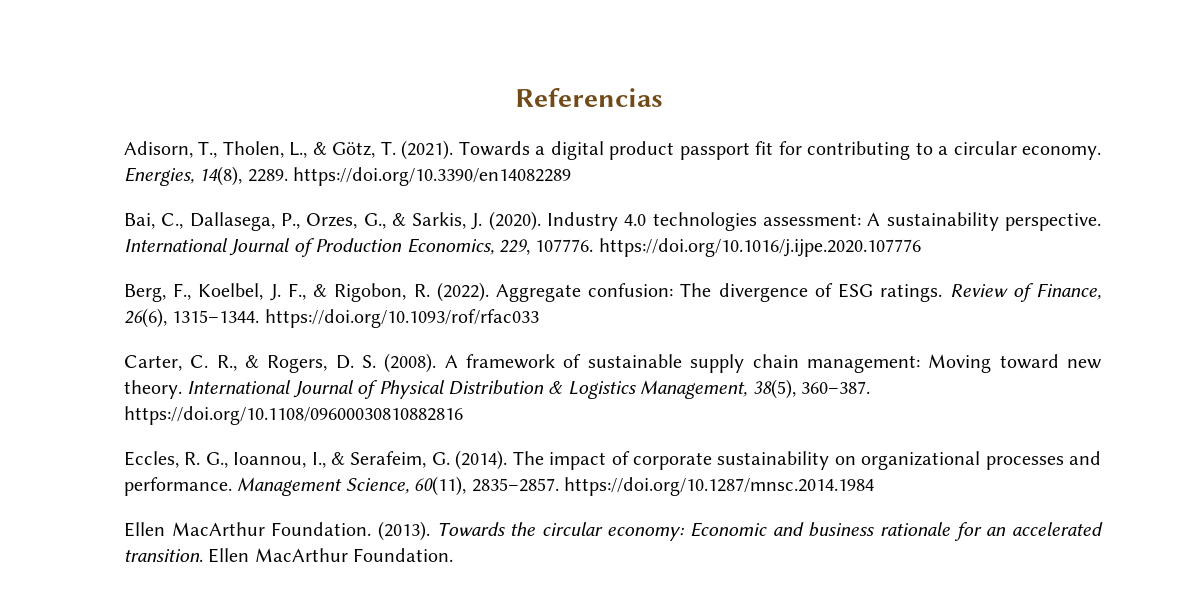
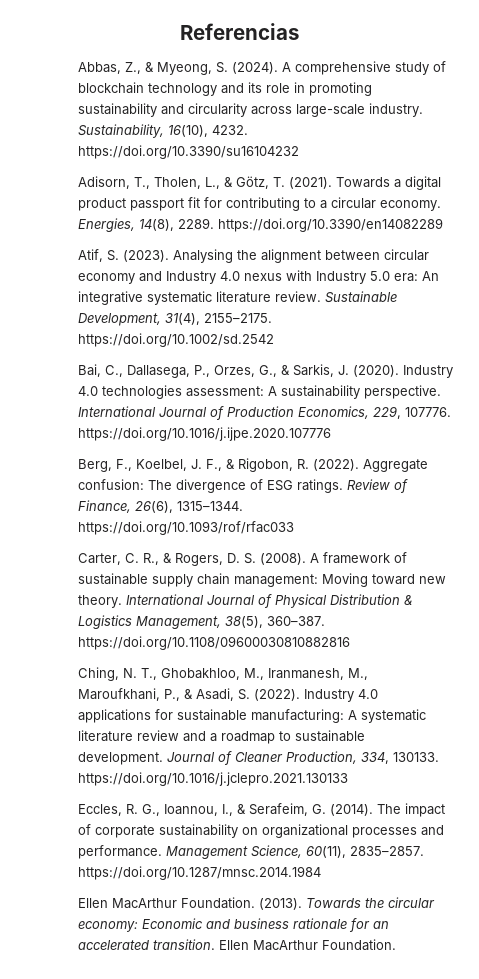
+ Abbas, Z., & Myeong, S. (2024). A comprehensive study of blockchain technology and its role in promoting sustainability and circularity across large-scale industry. Sustainability, 16(10), 4232. https://doi.org/10.3390/su16104232
+ Atif, S. (2023). Analysing the alignment between circular economy and Industry 4.0 nexus with Industry 5.0 era: An integrative systematic literature review. Sustainable Development, 31(4), 2155–2175. https://doi.org/10.1002/sd.2542
+ Ching, N. T., Ghobakhloo, M., Iranmanesh, M., Maroufkhani, P., & Asadi, S. (2022). Industry 4.0 applications for sustainable manufacturing: A systematic literature review and a roadmap to sustainable development. Journal of Cleaner Production, 334, 130133. https://doi.org/10.1016/j.jclepro.2021.130133

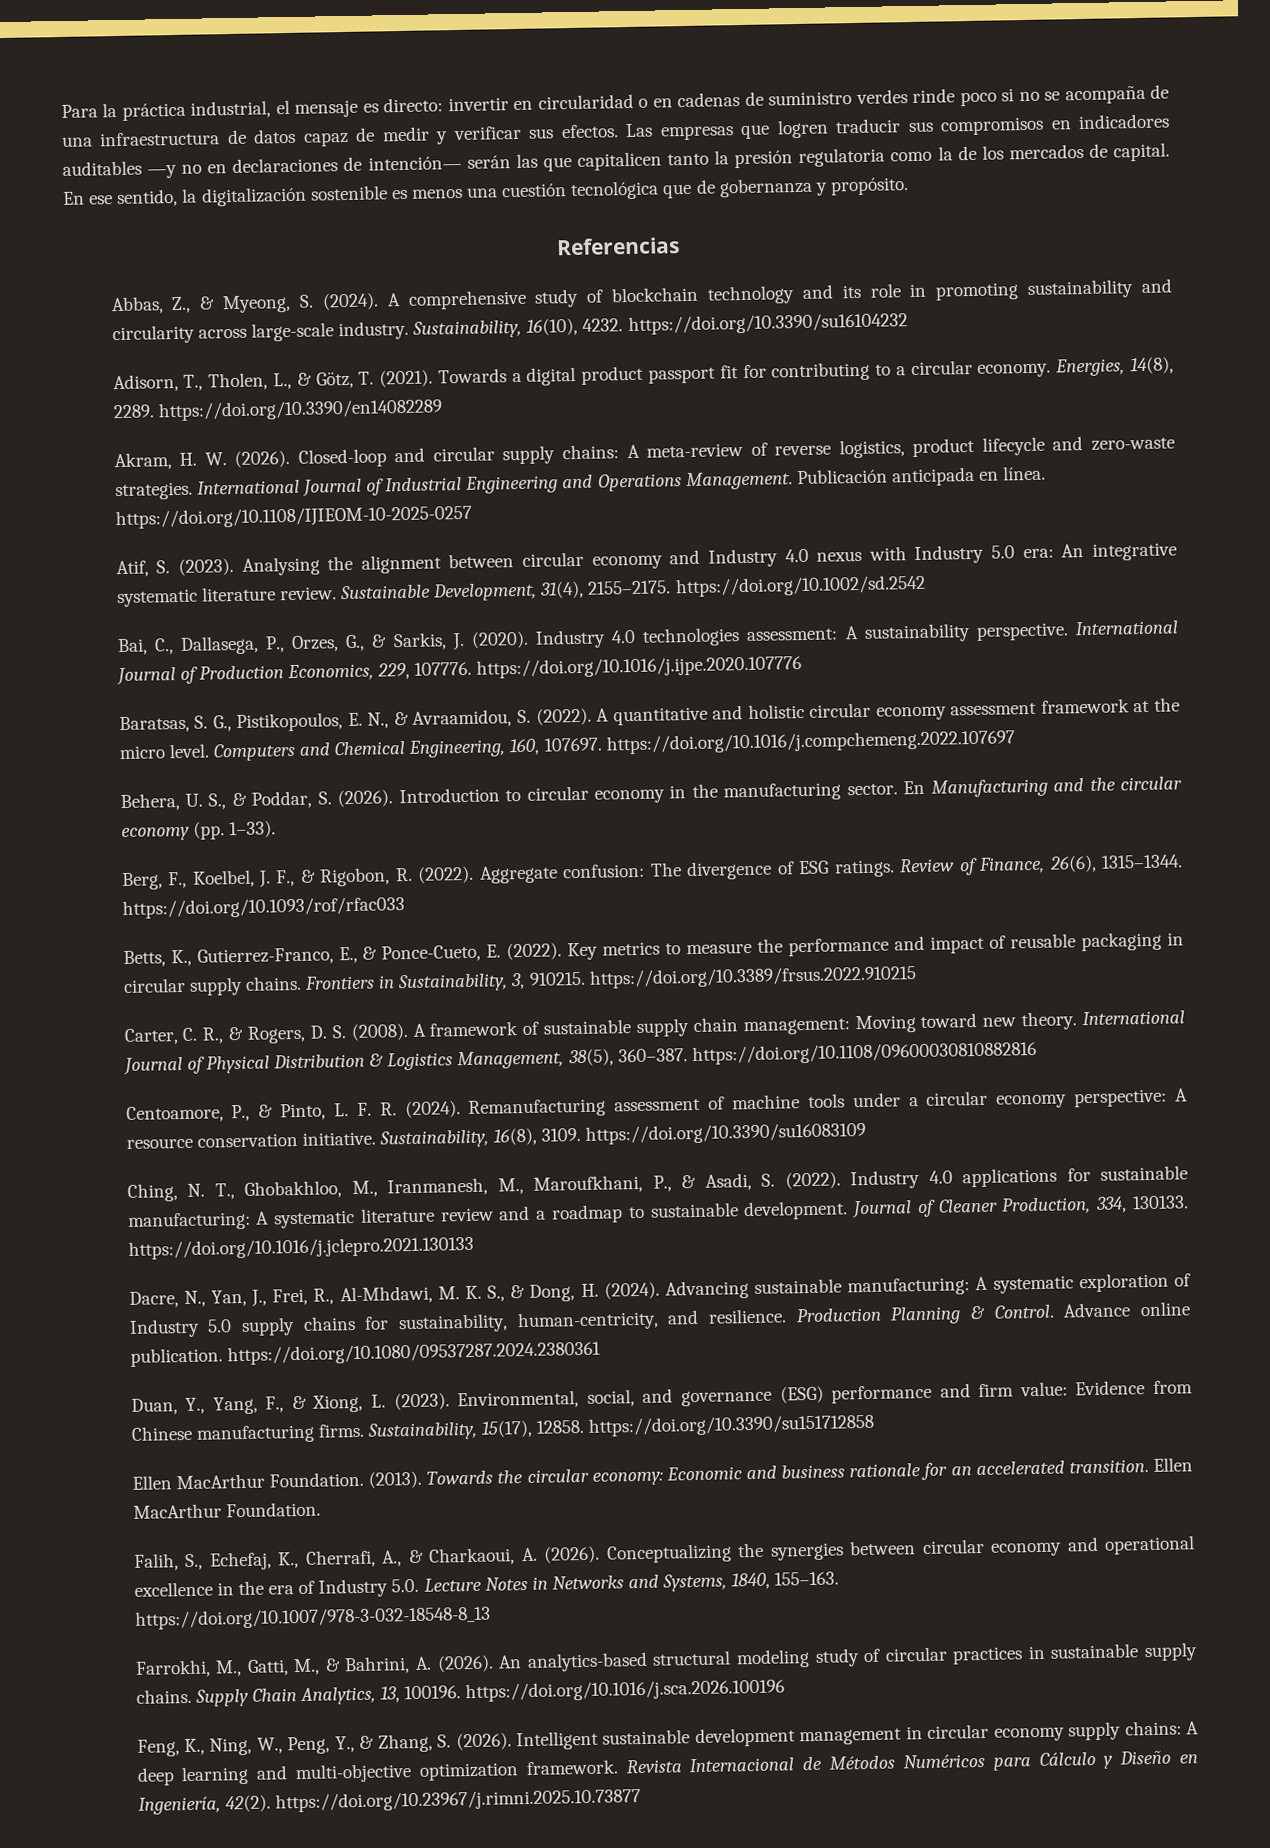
+ Para la práctica industrial, el mensaje es directo: invertir en circularidad o en cadenas de suministro verdes rinde poco si no se acompaña de una infraestructura de datos capaz de medir y verificar sus efectos. Las empresas que logren traducir sus compromisos en indicadores auditables —y no en declaraciones de intención— serán las que capitalicen tanto la presión regulatoria como la de los mercados de capital. En ese sentido, la digitalización sostenible es menos una cuestión tecnológica que de gobernanza y propósito.
+ Akram, H. W. (2026). Closed-loop and circular supply chains: A meta-review of reverse logistics, product lifecycle and zero-waste strategies. International Journal of Industrial Engineering and Operations Management. Publicación anticipada en línea. https://doi.org/10.1108/IJIEOM-10-2025-0257
+ Baratsas, S. G., Pistikopoulos, E. N., & Avraamidou, S. (2022). A quantitative and holistic circular economy assessment framework at the micro level. Computers and Chemical Engineering, 160, 107697. https://doi.org/10.1016/j.compchemeng.2022.107697
+ Behera, U. S., & Poddar, S. (2026). Introduction to circular economy in the manufacturing sector. En Manufacturing and the circular economy (pp. 1–33).
+ Betts, K., Gutierrez-Franco, E., & Ponce-Cueto, E. (2022). Key metrics to measure the performance and impact of reusable packaging in circular supply chains. Frontiers in Sustainability, 3, 910215. https://doi.org/10.3389/frsus.2022.910215
+ Centoamore, P., & Pinto, L. F. R. (2024). Remanufacturing assessment of machine tools under a circular economy perspective: A resource conservation initiative. Sustainability, 16(8), 3109. https://doi.org/10.3390/su16083109
- Eccles, R. G., Ioannou, I., & Serafeim, G. (2014). The impact of corporate sustainability on organizational processes and performance. Management Science, 60(11), 2835–2857. https://doi.org/10.1287/mnsc.2014.1984
+ Dacre, N., Yan, J., Frei, R., Al-Mhdawi, M. K. S., & Dong, H. (2024). Advancing sustainable manufacturing: A systematic exploration of Industry 5.0 supply chains for sustainability, human-centricity, and resilience. Production Planning & Control. Advance online publication. https://doi.org/10.1080/09537287.2024.2380361
+ Duan, Y., Yang, F., & Xiong, L. (2023). Environmental, social, and governance (ESG) performance and firm value: Evidence from Chinese manufacturing firms. Sustainability, 15(17), 12858. https://doi.org/10.3390/su151712858
+ Falih, S., Echefaj, K., Cherrafi, A., & Charkaoui, A. (2026). Conceptualizing the synergies between circular economy and operational excellence in the era of Industry 5.0. Lecture Notes in Networks and Systems, 1840, 155–163. https://doi.org/10.1007/978-3-032-18548-8_13
+ Farrokhi, M., Gatti, M., & Bahrini, A. (2026). An analytics-based structural modeling study of circular practices in sustainable supply chains. Supply Chain Analytics, 13, 100196. https://doi.org/10.1016/j.sca.2026.100196
+ Feng, K., Ning, W., Peng, Y., & Zhang, S. (2026). Intelligent sustainable development management in circular economy supply chains: A deep learning and multi-objective optimization framework. Revista Internacional de Métodos Numéricos para Cálculo y Diseño en Ingeniería, 42(2). https://doi.org/10.23967/j.rimni.2025.10.73877

